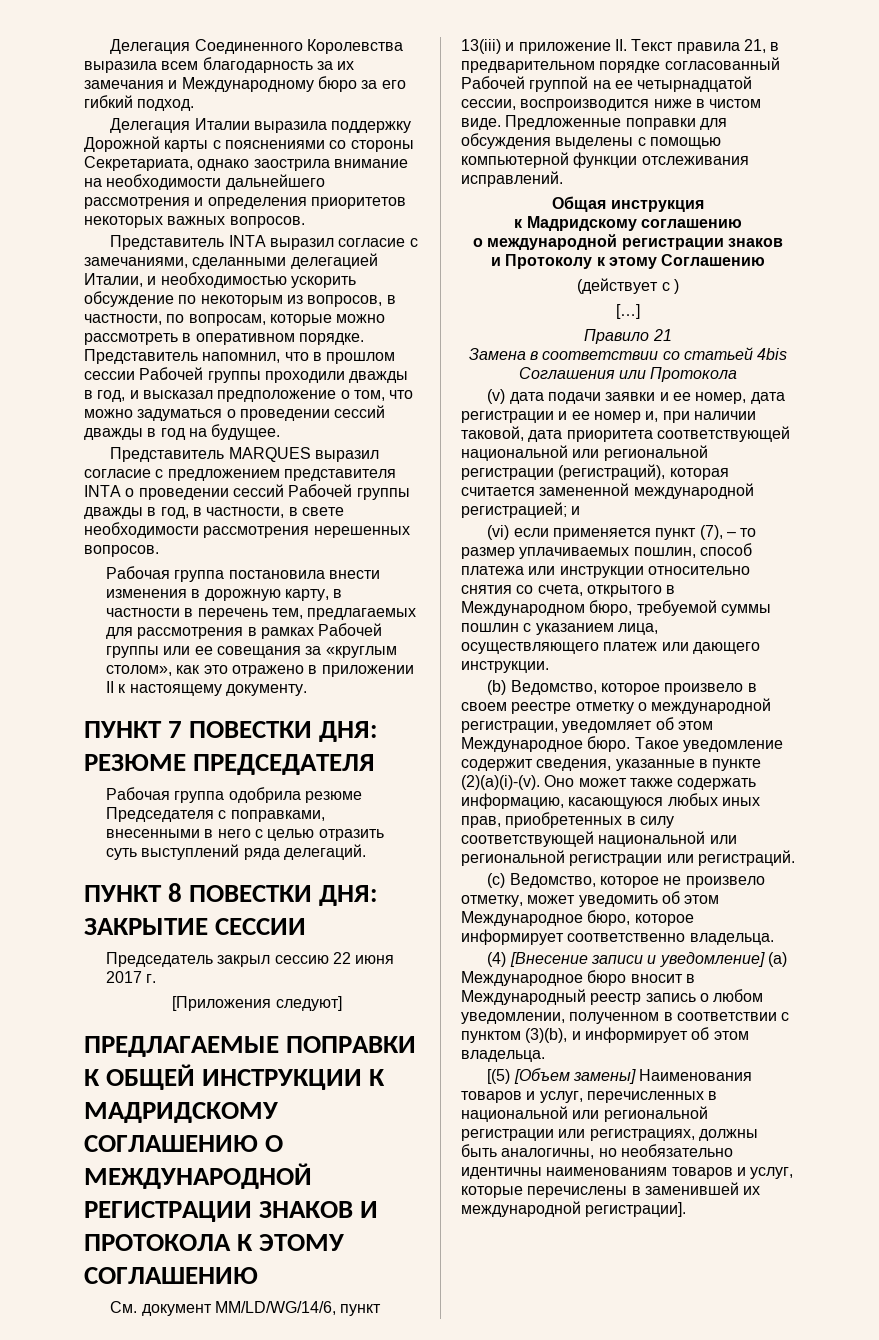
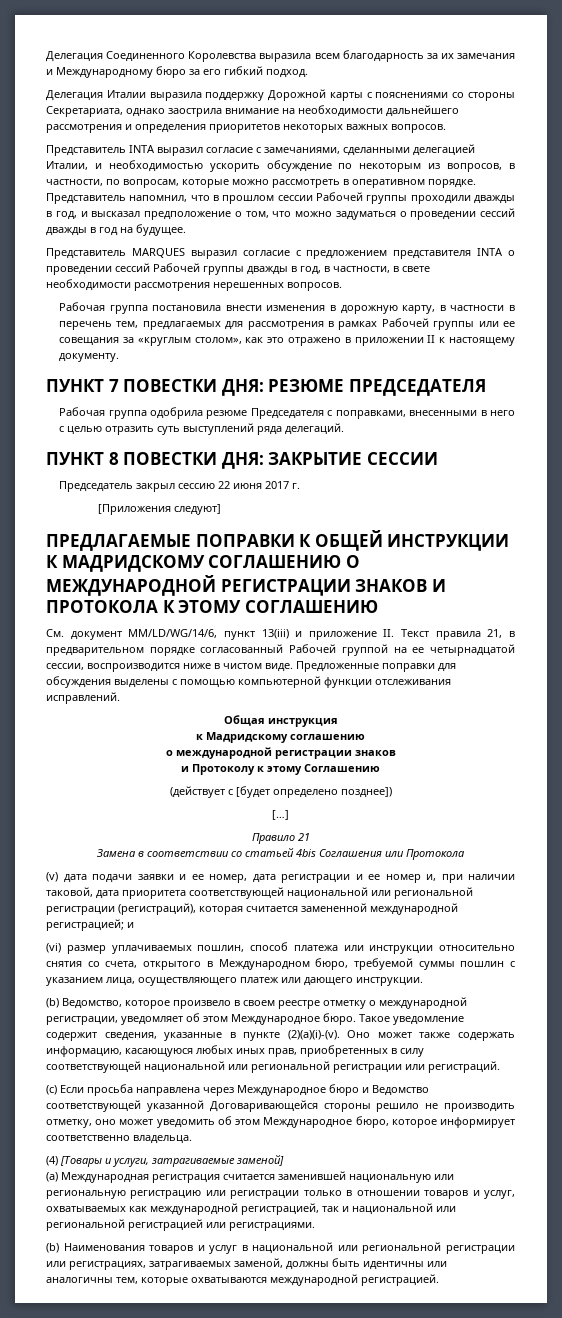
- (действует с )
+ (действует с [будет определено позднее])
- (vi) если применяется пункт (7), – то размер уплачиваемых пошлин, способ платежа или инструкции относительно снятия со счета, открытого в Международном бюро, требуемой суммы пошлин с указанием лица, осуществляющего платеж или дающего инструкции.
+ (vi) размер уплачиваемых пошлин, способ платежа или инструкции относительно снятия со счета, открытого в Международном бюро, требуемой суммы пошлин с указанием лица, осуществляющего платеж или дающего инструкции.
- (с) Ведомство, которое не произвело отметку, может уведомить об этом Международное бюро, которое информирует соответственно владельца.
+ (с) Если просьба направлена через Международное бюро и Ведомство соответствующей указанной Договаривающейся стороны решило не производить отметку, оно может уведомить об этом Международное бюро, которое информирует соответственно владельца.
- (4) [Внесение записи и уведомление] (a) Международное бюро вносит в Международный реестр запись о любом уведомлении, полученном в соответствии с пунктом (3)(b), и информирует об этом владельца.
- [(5) [Объем замены] Наименования товаров и услуг, перечисленных в национальной или региональной регистрации или регистрациях, должны быть аналогичны, но необязательно идентичны наименованиям товаров и услуг, которые перечислены в заменившей их международной регистрации].
+ (4) [Товары и услуги, затрагиваемые заменой]
+ (а) Международная регистрация считается заменившей национальную или региональную регистрацию или регистрации только в отношении товаров и услуг, охватываемых как международной регистрацией, так и национальной или региональной регистрацией или регистрациями.
+ (b) Наименования товаров и услуг в национальной или региональной регистрации или регистрациях, затрагиваемых заменой, должны быть идентичны или аналогичны тем, которые охватываются международной регистрацией.

